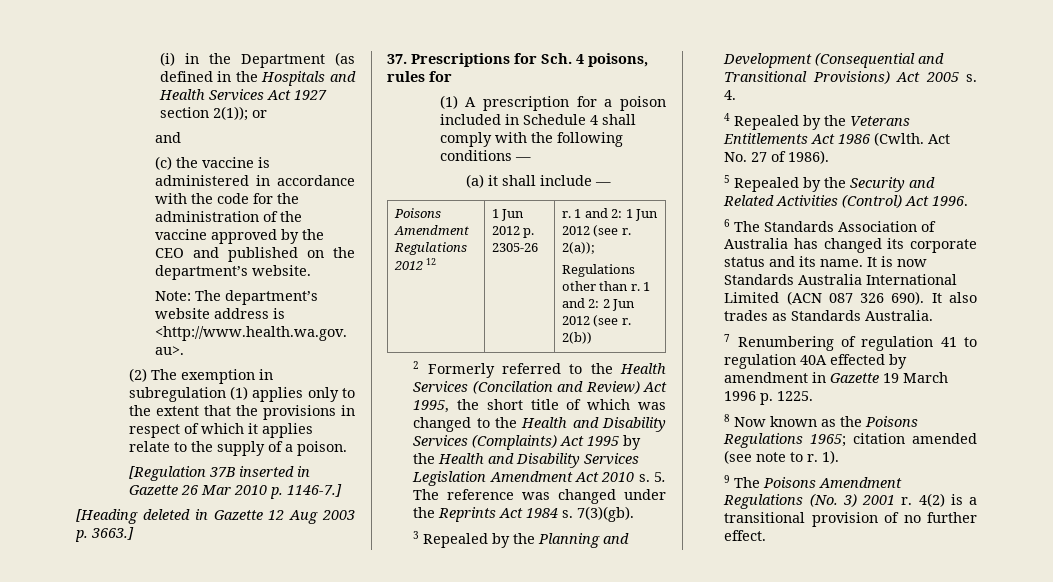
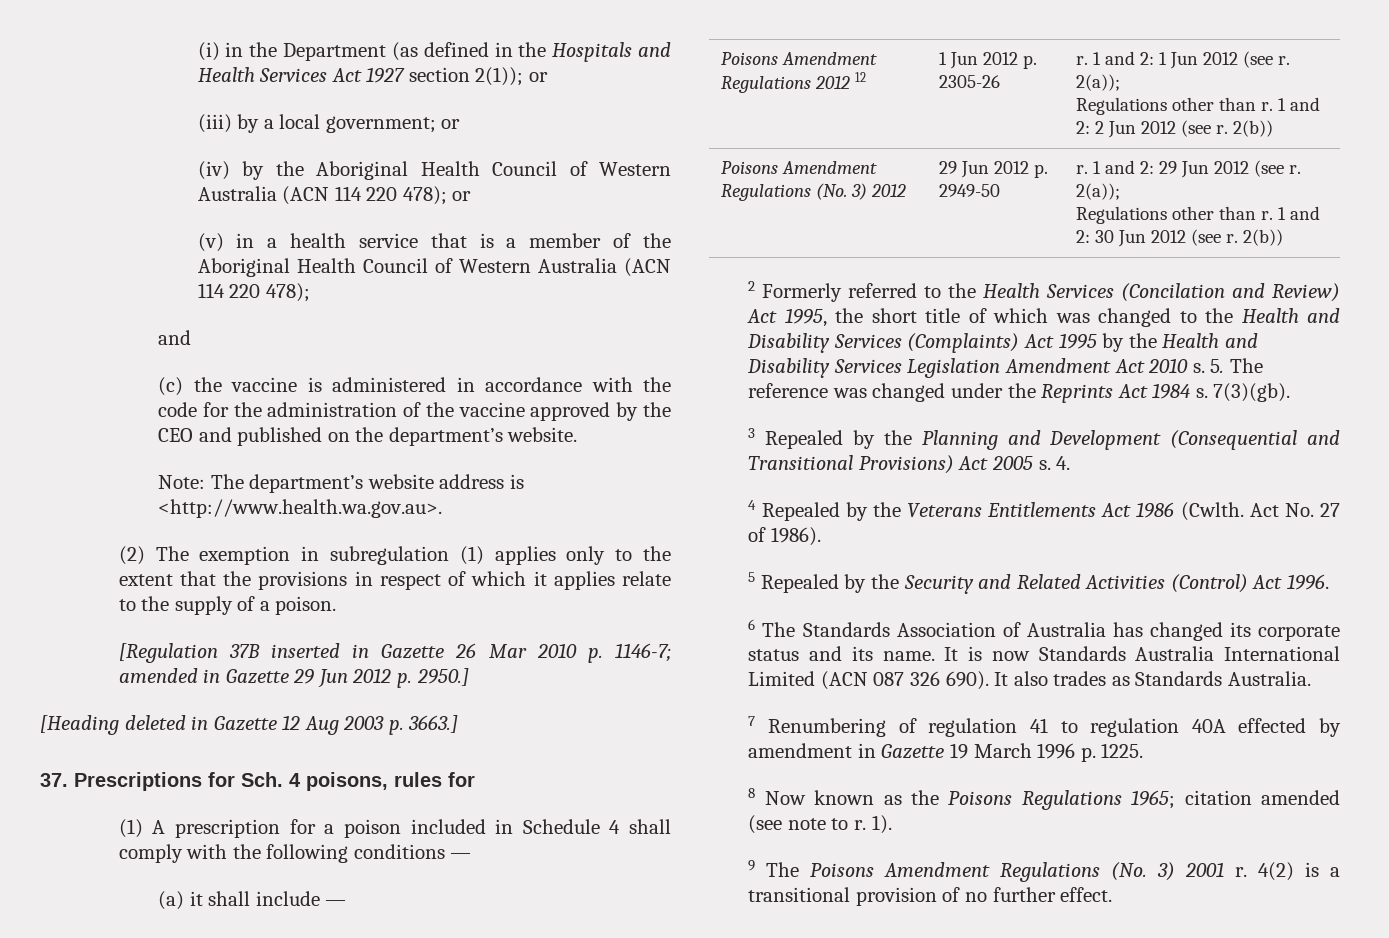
+ (iii) by a local government; or
+ (iv) by the Aboriginal Health Council of Western Australia (ACN 114 220 478); or
+ (v) in a health service that is a member of the Aboriginal Health Council of Western Australia (ACN 114 220 478);
- [Regulation 37B inserted in Gazette 26 Mar 2010 p. 1146-7.]
+ [Regulation 37B inserted in Gazette 26 Mar 2010 p. 1146-7; amended in Gazette 29 Jun 2012 p. 2950.]
+ Poisons Amendment Regulations (No. 3) 2012 | 29 Jun 2012 p. 2949-50 | r. 1 and 2: 29 Jun 2012 (see r. 2(a));
+ Regulations other than r. 1 and 2: 30 Jun 2012 (see r. 2(b))

